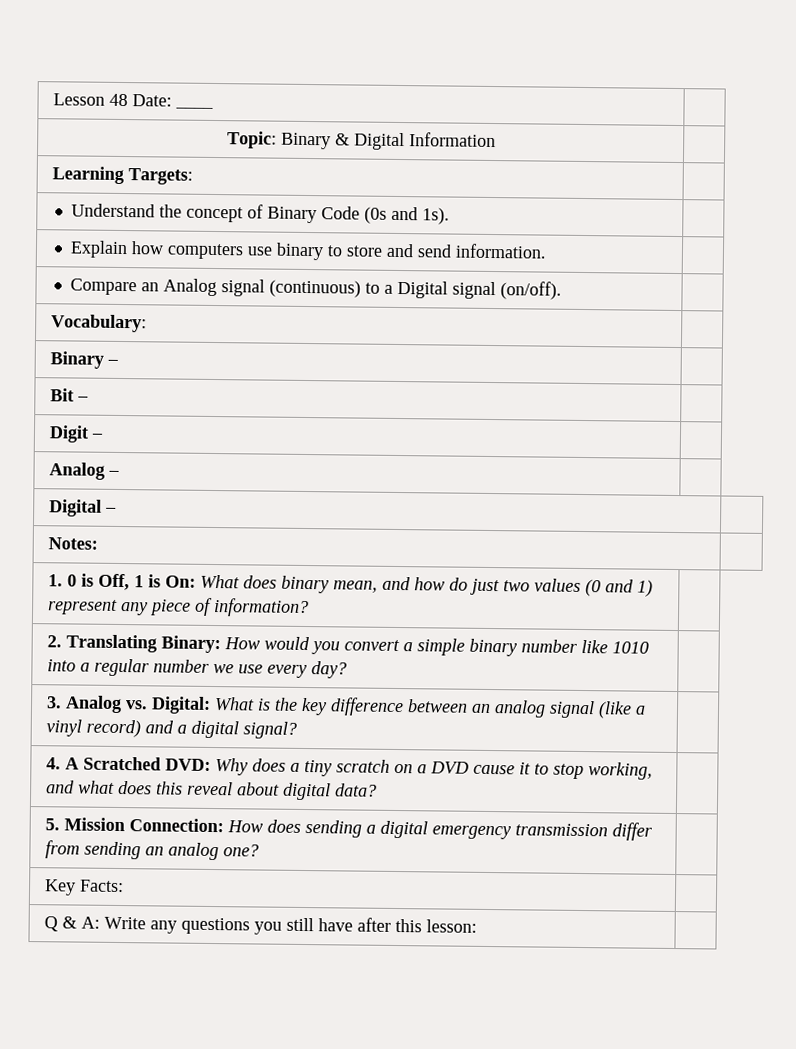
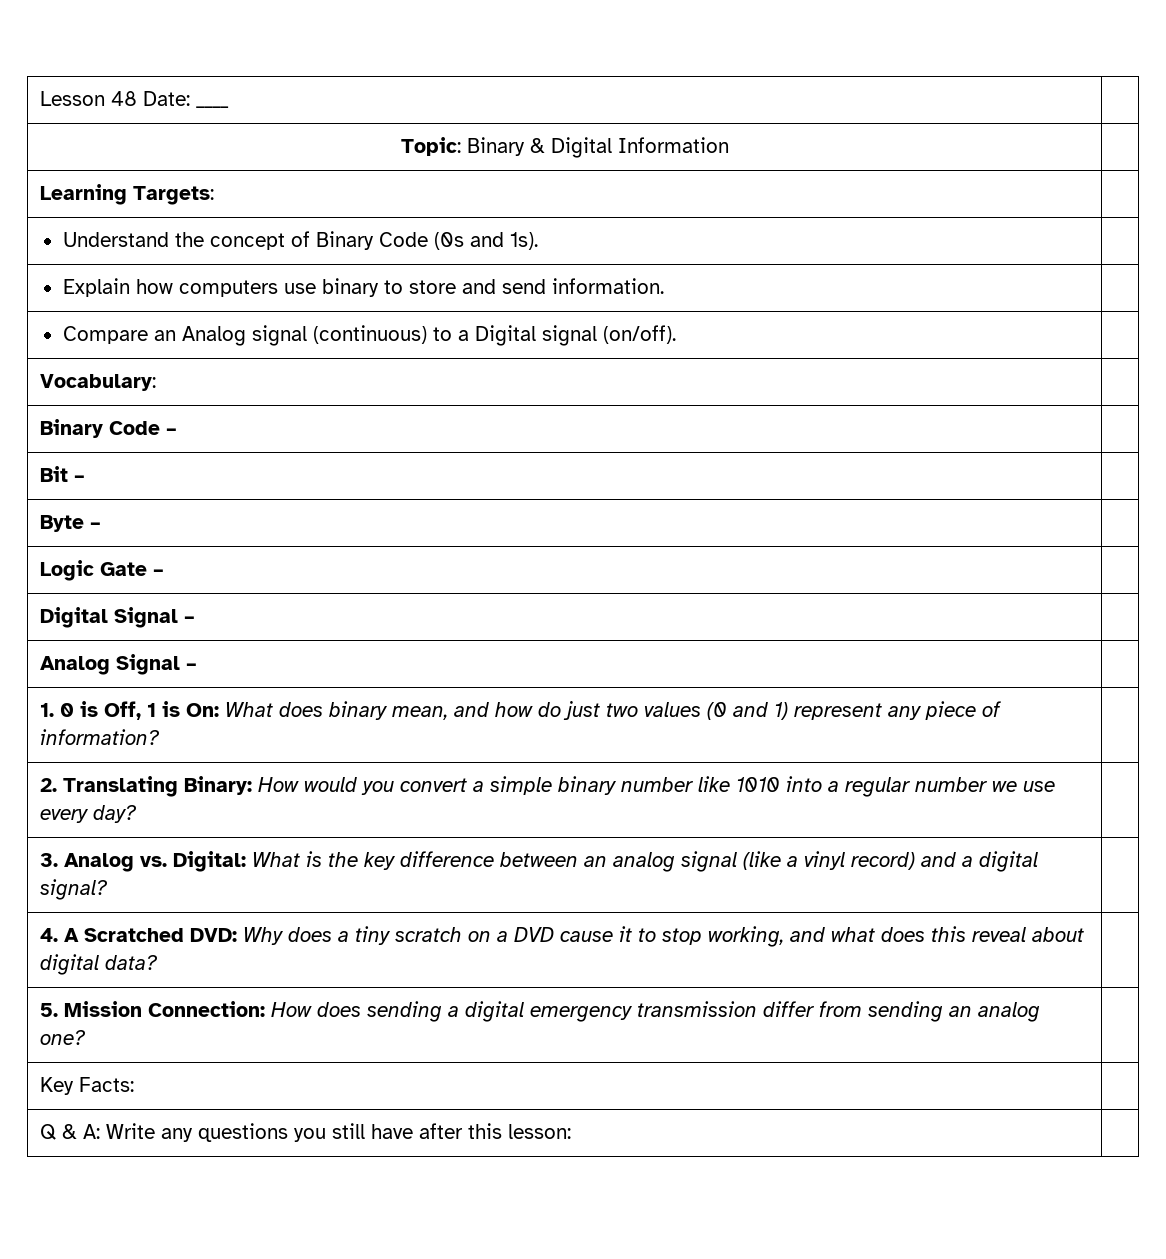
- Binary – |
+ Binary Code – |
- Digit – |
+ Byte – |
+ Logic Gate – |
+ Digital Signal – |
- Analog – |
- Digital – |
- Notes: |
+ Analog Signal – |

